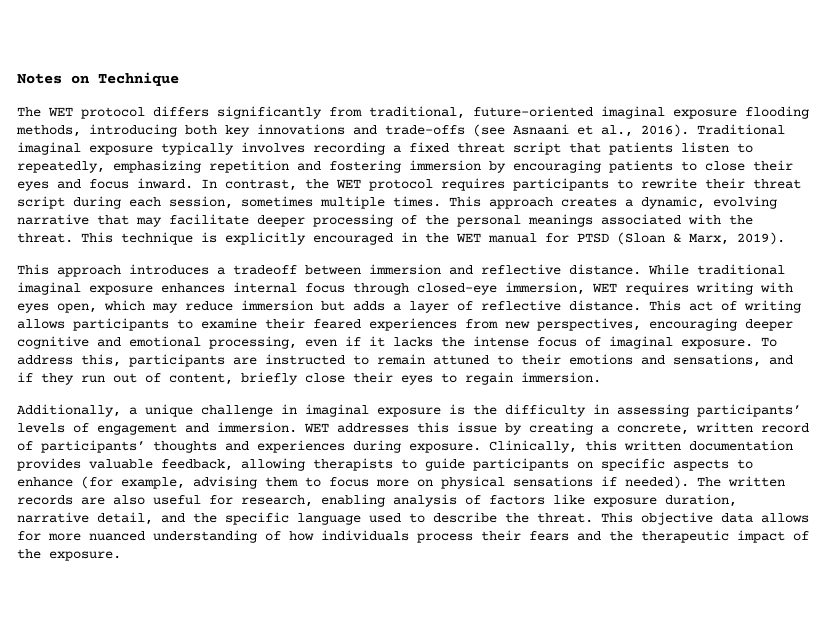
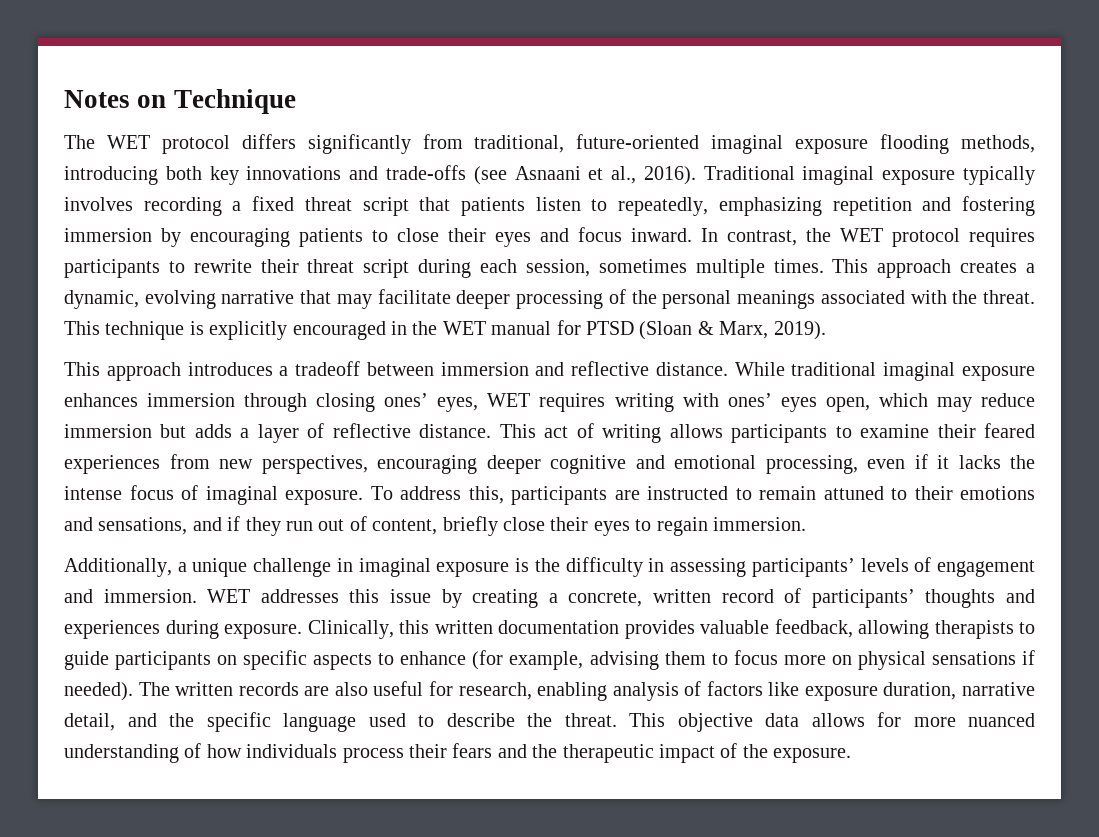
- While traditional imaginal exposure enhances internal focus through closed-eye immersion, WET requires writing with eyes open, which may reduce immersion but adds a layer of reflective distance.
+ While traditional imaginal exposure enhances immersion through closing ones’ eyes, WET requires writing with ones’ eyes open, which may reduce immersion but adds a layer of reflective distance.

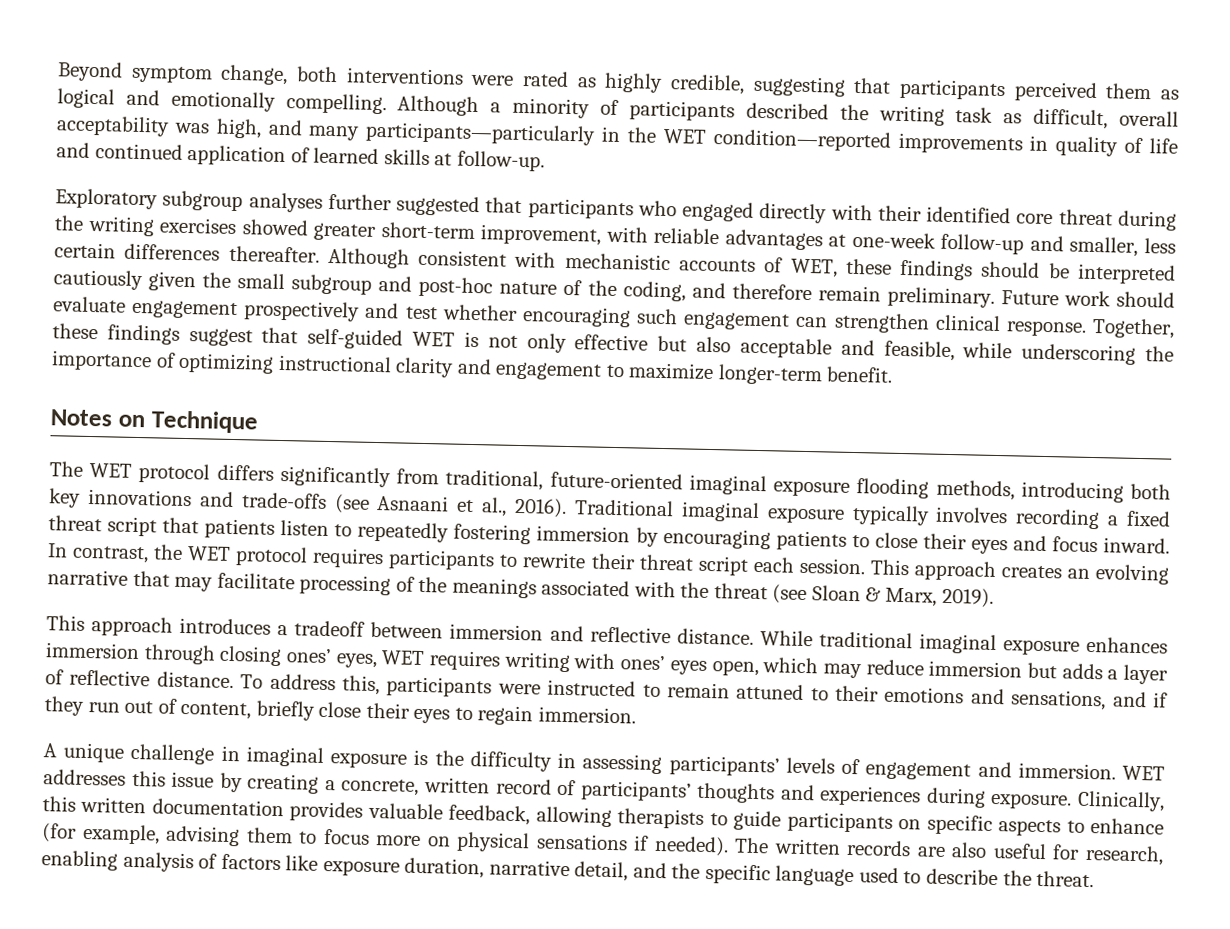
+ Beyond symptom change, both interventions were rated as highly credible, suggesting that participants perceived them as logical and emotionally compelling. Although a minority of participants described the writing task as difficult, overall acceptability was high, and many participants—particularly in the WET condition—reported improvements in quality of life and continued application of learned skills at follow-up.
+ Exploratory subgroup analyses further suggested that participants who engaged directly with their identified core threat during the writing exercises showed greater short-term improvement, with reliable advantages at one-week follow-up and smaller, less certain differences thereafter. Although consistent with mechanistic accounts of WET, these findings should be interpreted cautiously given the small subgroup and post-hoc nature of the coding, and therefore remain preliminary. Future work should evaluate engagement prospectively and test whether encouraging such engagement can strengthen clinical response. Together, these findings suggest that self-guided WET is not only effective but also acceptable and feasible, while underscoring the importance of optimizing instructional clarity and engagement to maximize longer-term benefit.
- Traditional imaginal exposure typically involves recording a fixed threat script that patients listen to repeatedly, emphasizing repetition and fostering immersion by encouraging patients to close their eyes and focus inward.
+ Traditional imaginal exposure typically involves recording a fixed threat script that patients listen to repeatedly fostering immersion by encouraging patients to close their eyes and focus inward.
- In contrast, the WET protocol requires participants to rewrite their threat script during each session, sometimes multiple times.
+ In contrast, the WET protocol requires participants to rewrite their threat script each session.
- This approach creates a dynamic, evolving narrative that may facilitate deeper processing of the personal meanings associated with the threat. This technique is explicitly encouraged in the WET manual for PTSD (Sloan & Marx, 2019).
+ This approach creates an evolving narrative that may facilitate processing of the meanings associated with the threat (see Sloan & Marx, 2019).
- This act of writing allows participants to examine their feared experiences from new perspectives, encouraging deeper cognitive and emotional processing, even if it lacks the intense focus of imaginal exposure.
- To address this, participants are instructed to remain attuned to their emotions and sensations, and if they run out of content, briefly close their eyes to regain immersion.
+ To address this, participants were instructed to remain attuned to their emotions and sensations, and if they run out of content, briefly close their eyes to regain immersion.
- Additionally, a unique challenge in imaginal exposure is the difficulty in assessing participants’ levels of engagement and immersion.
+ A unique challenge in imaginal exposure is the difficulty in assessing participants’ levels of engagement and immersion.
- This objective data allows for more nuanced understanding of how individuals process their fears and the therapeutic impact of the exposure.

